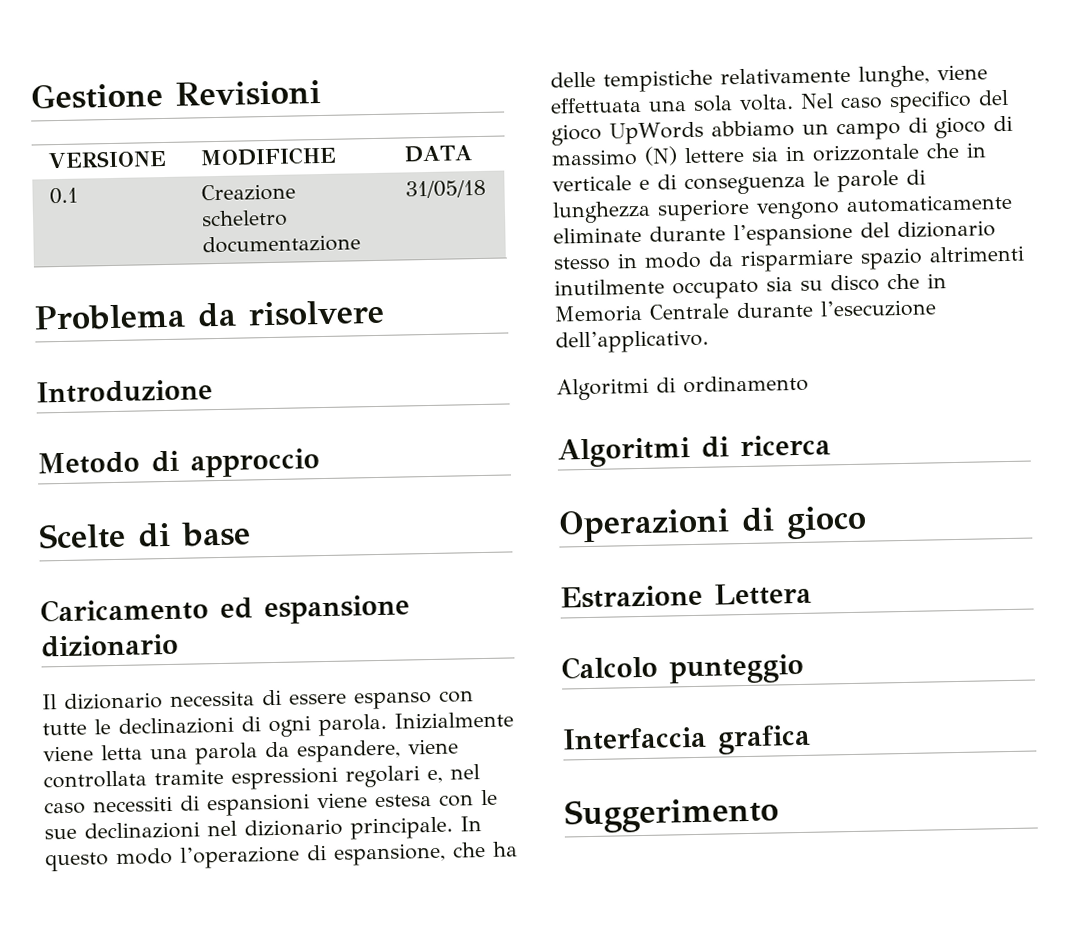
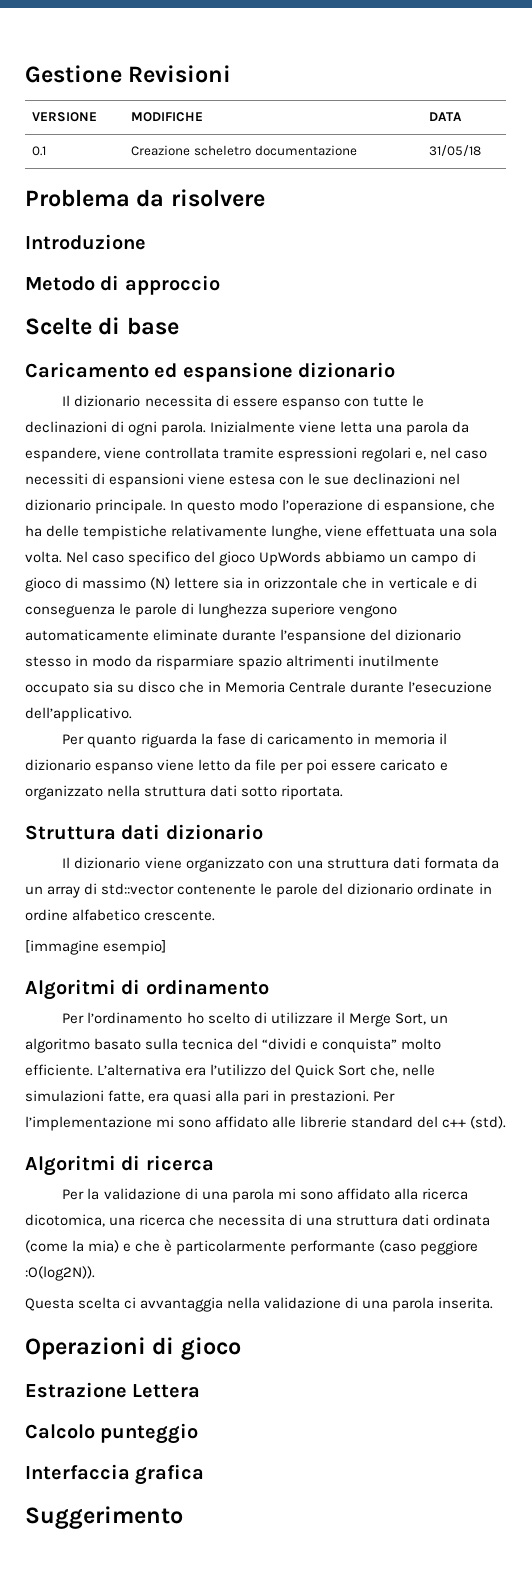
+ Per quanto riguarda la fase di caricamento in memoria il dizionario espanso viene letto da file per poi essere caricato e organizzato nella struttura dati sotto riportata.
+ Struttura dati dizionario
+ Il dizionario viene organizzato con una struttura dati formata da un array di std::vector contenente le parole del dizionario ordinate in ordine alfabetico crescente.
+ [immagine esempio]
  Algoritmi di ordinamento
+ Per l’ordinamento ho scelto di utilizzare il Merge Sort, un algoritmo basato sulla tecnica del “dividi e conquista” molto efficiente. L’alternativa era l’utilizzo del Quick Sort che, nelle simulazioni fatte, era quasi alla pari in prestazioni. Per l’implementazione mi sono affidato alle librerie standard del c++ (std).
  Algoritmi di ricerca
+ Per la validazione di una parola mi sono affidato alla ricerca dicotomica, una ricerca che necessita di una struttura dati ordinata (come la mia) e che è particolarmente performante (caso peggiore :O(log2N)).
+ Questa scelta ci avvantaggia nella validazione di una parola inserita.

